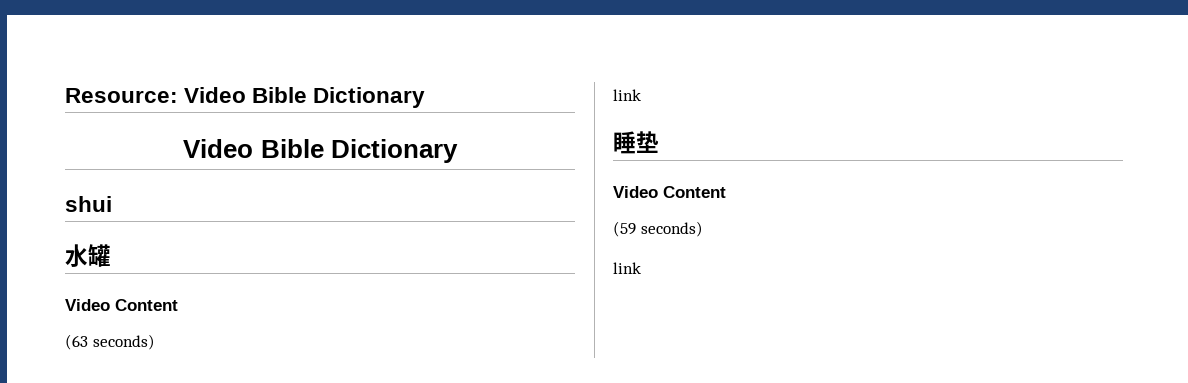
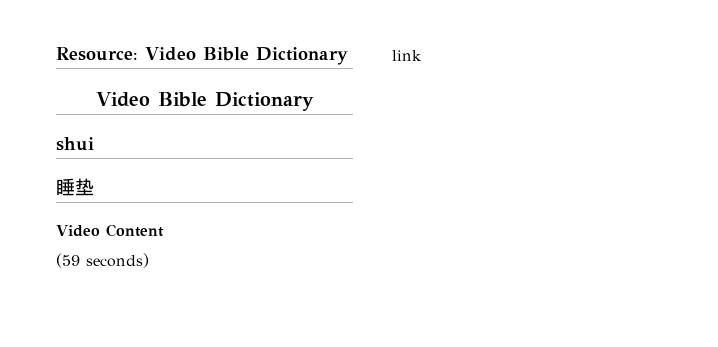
- 水罐
- Video Content
- (63 seconds)
- link

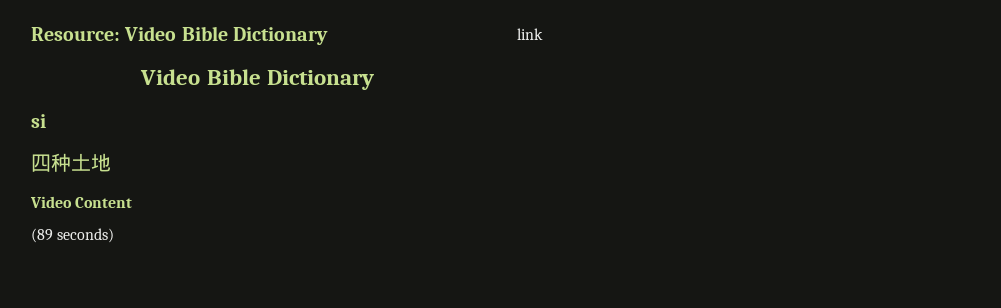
- shui
- 睡垫
+ si
+ 四种土地
- (59 seconds)
+ (89 seconds)

